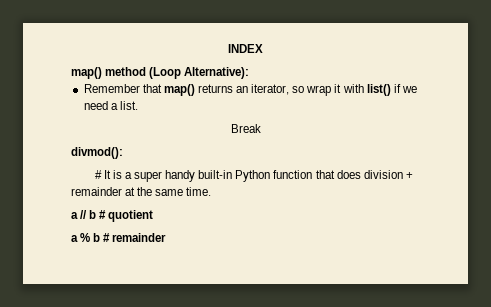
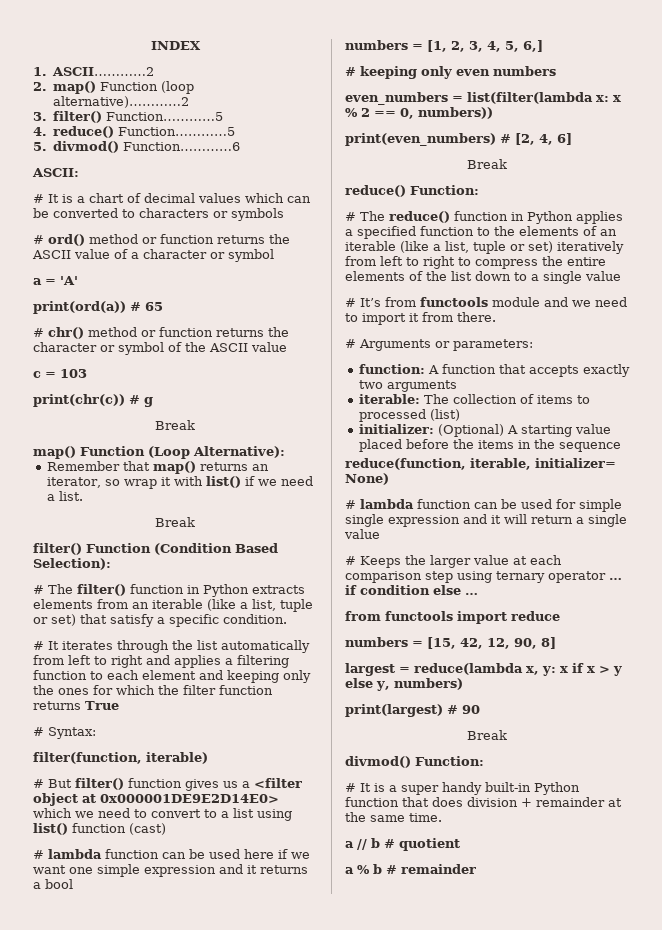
- map() method (Loop Alternative):
+ 1. ASCII…………2
+ 2. map() Function (loop alternative)…………2
+ 3. filter() Function…………5
+ 4. reduce() Function…………5
+ 5. divmod() Function…………6
+ ASCII:
+ # It is a chart of decimal values which can be converted to characters or symbols
+ # ord() method or function returns the ASCII value of a character or symbol
+ a = 'A'
+ print(ord(a)) # 65
+ # chr() method or function returns the character or symbol of the ASCII value
+ c = 103
+ print(chr(c)) # g
+ Break
+ map() Function (Loop Alternative):
- divmod():
+ filter() Function (Condition Based Selection):
+ # The filter() function in Python extracts elements from an iterable (like a list, tuple or set) that satisfy a specific condition.
+ # It iterates through the list automatically from left to right and applies a filtering function to each element and keeping only the ones for which the filter function returns True
+ # Syntax:
+ filter(function, iterable)
+ # But filter() function gives us a <filter object at 0x000001DE9E2D14E0> which we need to convert to a list using list() function (cast)
+ # lambda function can be used here if we want one simple expression and it returns a bool
+ numbers = [1, 2, 3, 4, 5, 6,]
+ # keeping only even numbers
+ even_numbers = list(filter(lambda x: x % 2 == 0, numbers))
+ print(even_numbers) # [2, 4, 6]
+ Break
+ reduce() Function:
+ # The reduce() function in Python applies a specified function to the elements of an iterable (like a list, tuple or set) iteratively from left to right to compress the entire elements of the list down to a single value
+ # It’s from functools module and we need to import it from there.
+ # Arguments or parameters:
+ function: A function that accepts exactly two arguments
+ iterable: The collection of items to processed (list)
+ initializer: (Optional) A starting value placed before the items in the sequence
+ reduce(function, iterable, initializer= None)
+ # lambda function can be used for simple single expression and it will return a single value
+ # Keeps the larger value at each comparison step using ternary operator … if condition else …
+ from functools import reduce
+ numbers = [15, 42, 12, 90, 8]
+ largest = reduce(lambda x, y: x if x > y else y, numbers)
+ print(largest) # 90
+ Break
+ divmod() Function:

